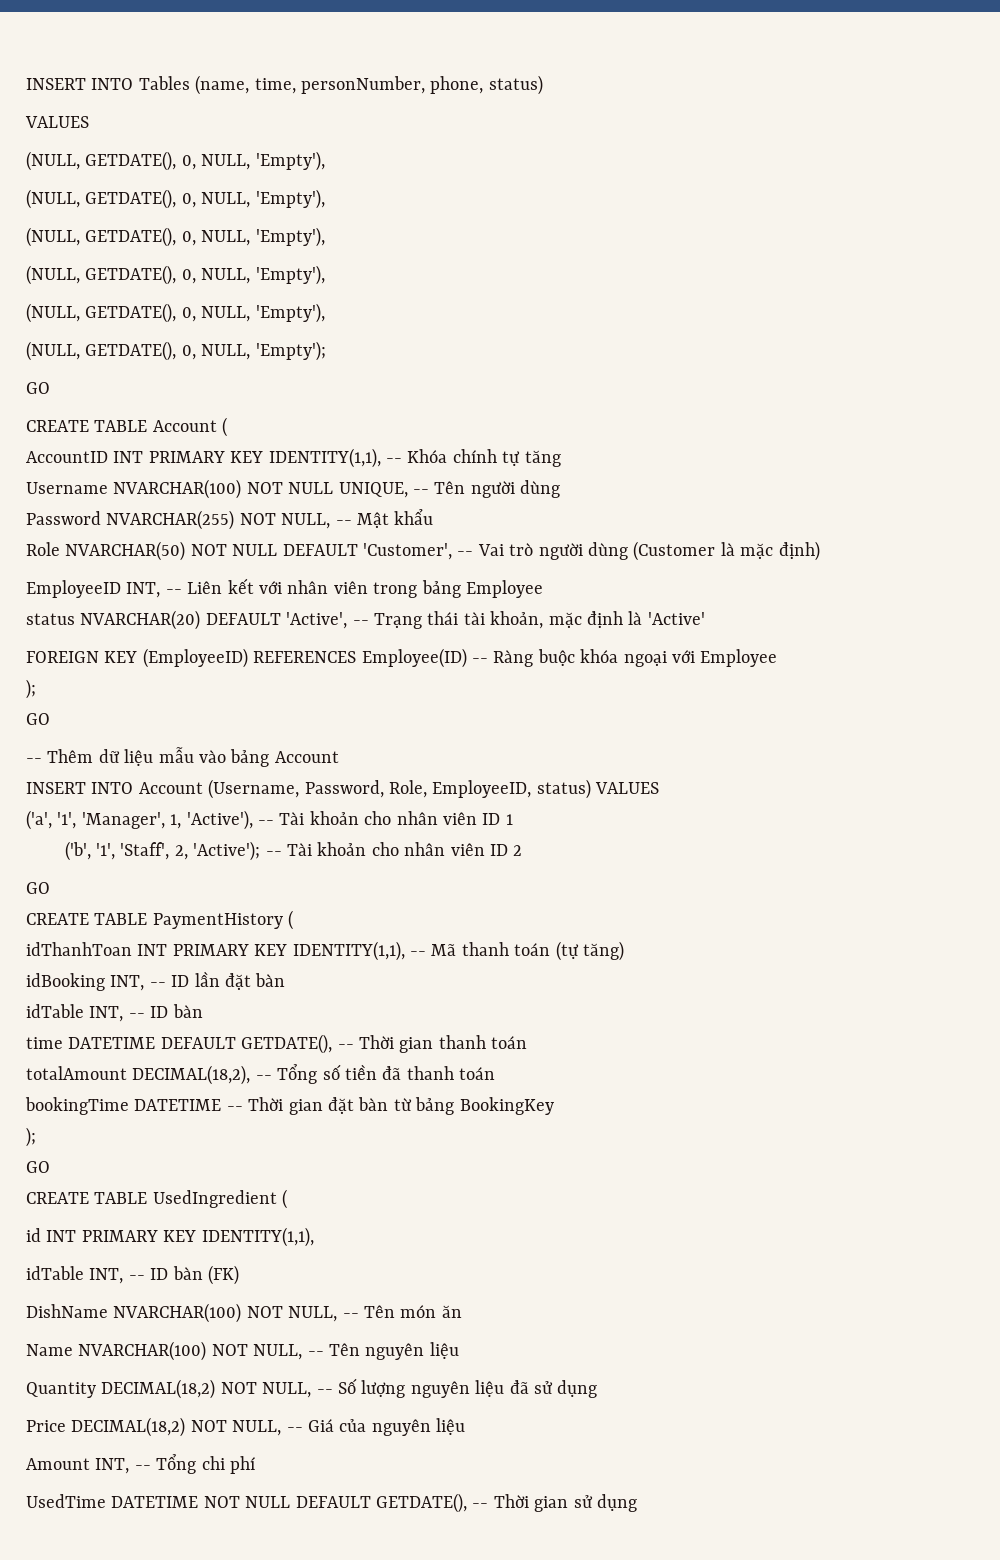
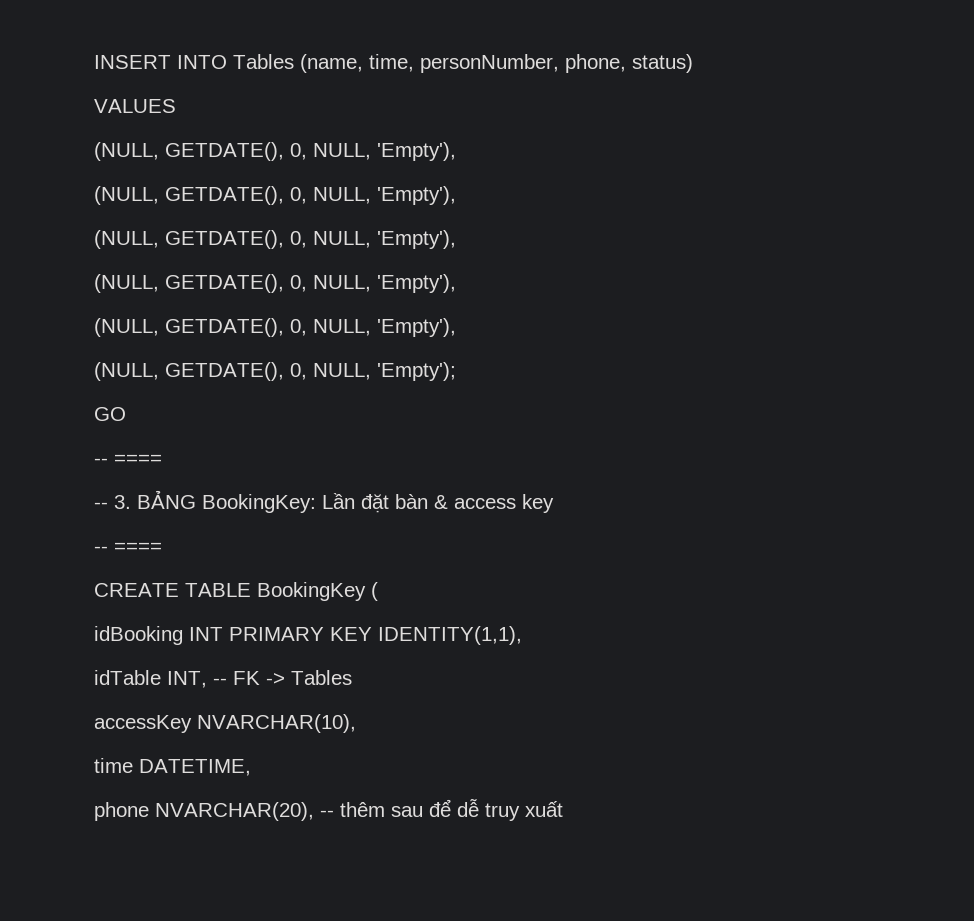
  (NULL, GETDATE(), 0, NULL, 'Empty');
  GO
- CREATE TABLE Account (
- AccountID INT PRIMARY KEY IDENTITY(1,1), -- Khóa chính tự tăng
- Username NVARCHAR(100) NOT NULL UNIQUE, -- Tên người dùng
- Password NVARCHAR(255) NOT NULL, -- Mật khẩu
- Role NVARCHAR(50) NOT NULL DEFAULT 'Customer', -- Vai trò người dùng (Customer là mặc định)
- EmployeeID INT, -- Liên kết với nhân viên trong bảng Employee
- status NVARCHAR(20) DEFAULT 'Active', -- Trạng thái tài khoản, mặc định là 'Active'
- FOREIGN KEY (EmployeeID) REFERENCES Employee(ID) -- Ràng buộc khóa ngoại với Employee
- );
- GO
- -- Thêm dữ liệu mẫu vào bảng Account
- INSERT INTO Account (Username, Password, Role, EmployeeID, status) VALUES
- ('a', '1', 'Manager', 1, 'Active'), -- Tài khoản cho nhân viên ID 1
- ('b', '1', 'Staff', 2, 'Active'); -- Tài khoản cho nhân viên ID 2
- GO
- CREATE TABLE PaymentHistory (
- idThanhToan INT PRIMARY KEY IDENTITY(1,1), -- Mã thanh toán (tự tăng)
- idBooking INT, -- ID lần đặt bàn
- idTable INT, -- ID bàn
- time DATETIME DEFAULT GETDATE(), -- Thời gian thanh toán
- totalAmount DECIMAL(18,2), -- Tổng số tiền đã thanh toán
- bookingTime DATETIME -- Thời gian đặt bàn từ bảng BookingKey
- );
- GO
- CREATE TABLE UsedIngredient (
- id INT PRIMARY KEY IDENTITY(1,1),
+ -- ====
+ -- 3. BẢNG BookingKey: Lần đặt bàn & access key
+ -- ====
+ CREATE TABLE BookingKey (
+ idBooking INT PRIMARY KEY IDENTITY(1,1),
- idTable INT, -- ID bàn (FK)
- DishName NVARCHAR(100) NOT NULL, -- Tên món ăn
- Name NVARCHAR(100) NOT NULL, -- Tên nguyên liệu
- Quantity DECIMAL(18,2) NOT NULL, -- Số lượng nguyên liệu đã sử dụng
- Price DECIMAL(18,2) NOT NULL, -- Giá của nguyên liệu
- Amount INT, -- Tổng chi phí
- UsedTime DATETIME NOT NULL DEFAULT GETDATE(), -- Thời gian sử dụng
+ idTable INT, -- FK -> Tables
+ accessKey NVARCHAR(10),
+ time DATETIME,
+ phone NVARCHAR(20), -- thêm sau để dễ truy xuất

